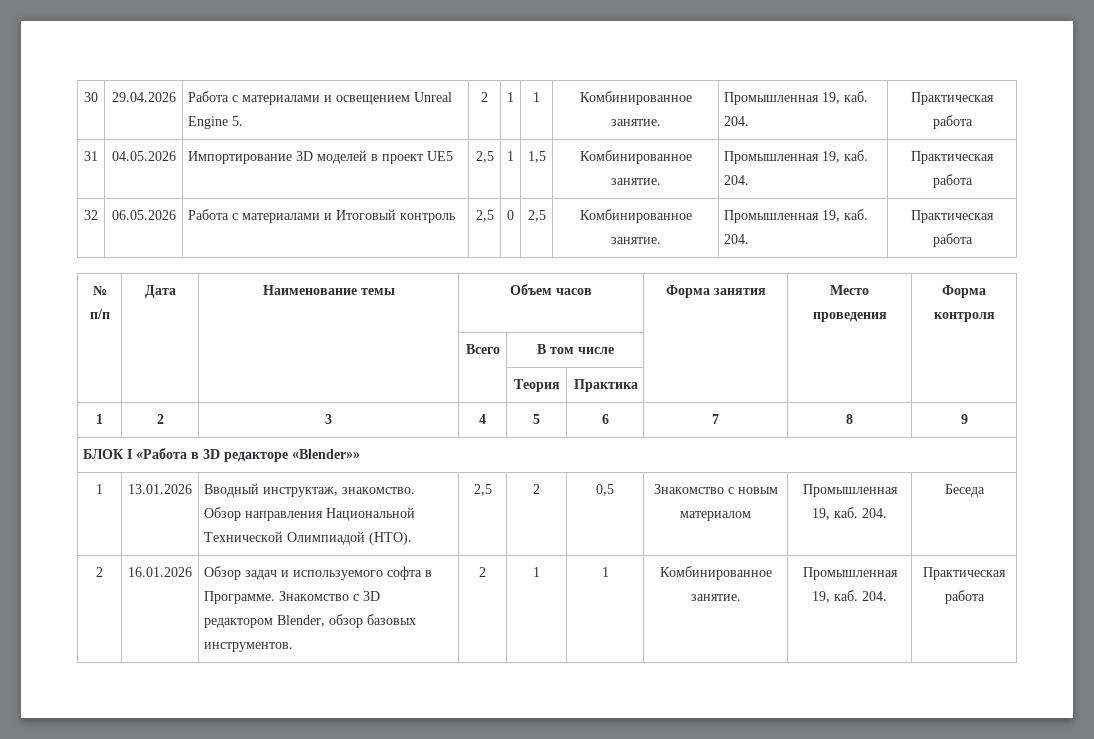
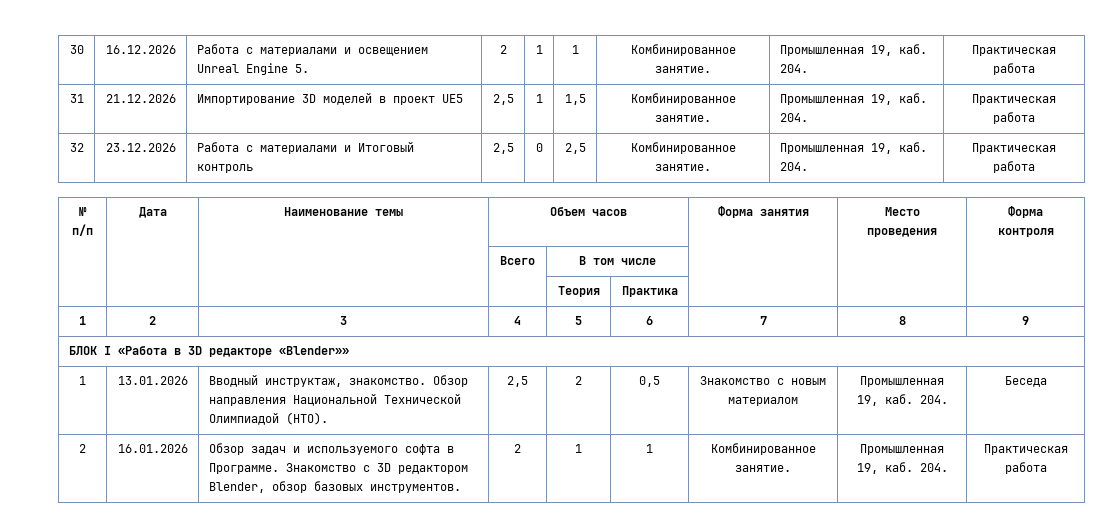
- 30 | 29.04.2026 | Работа c материалами и освещением Unreal Engine 5. | 2 | 1 | 1 | Комбинированное занятие. | Промышленная 19, каб. 204. | Практическая работа
+ 30 | 16.12.2026 | Работа c материалами и освещением Unreal Engine 5. | 2 | 1 | 1 | Комбинированное занятие. | Промышленная 19, каб. 204. | Практическая работа
- 31 | 04.05.2026 | Импортирование 3D моделей в проект UE5 | 2,5 | 1 | 1,5 | Комбинированное занятие. | Промышленная 19, каб. 204. | Практическая работа
+ 31 | 21.12.2026 | Импортирование 3D моделей в проект UE5 | 2,5 | 1 | 1,5 | Комбинированное занятие. | Промышленная 19, каб. 204. | Практическая работа
- 32 | 06.05.2026 | Работа c материалами и Итоговый контроль | 2,5 | 0 | 2,5 | Комбинированное занятие. | Промышленная 19, каб. 204. | Практическая работа
+ 32 | 23.12.2026 | Работа c материалами и Итоговый контроль | 2,5 | 0 | 2,5 | Комбинированное занятие. | Промышленная 19, каб. 204. | Практическая работа

